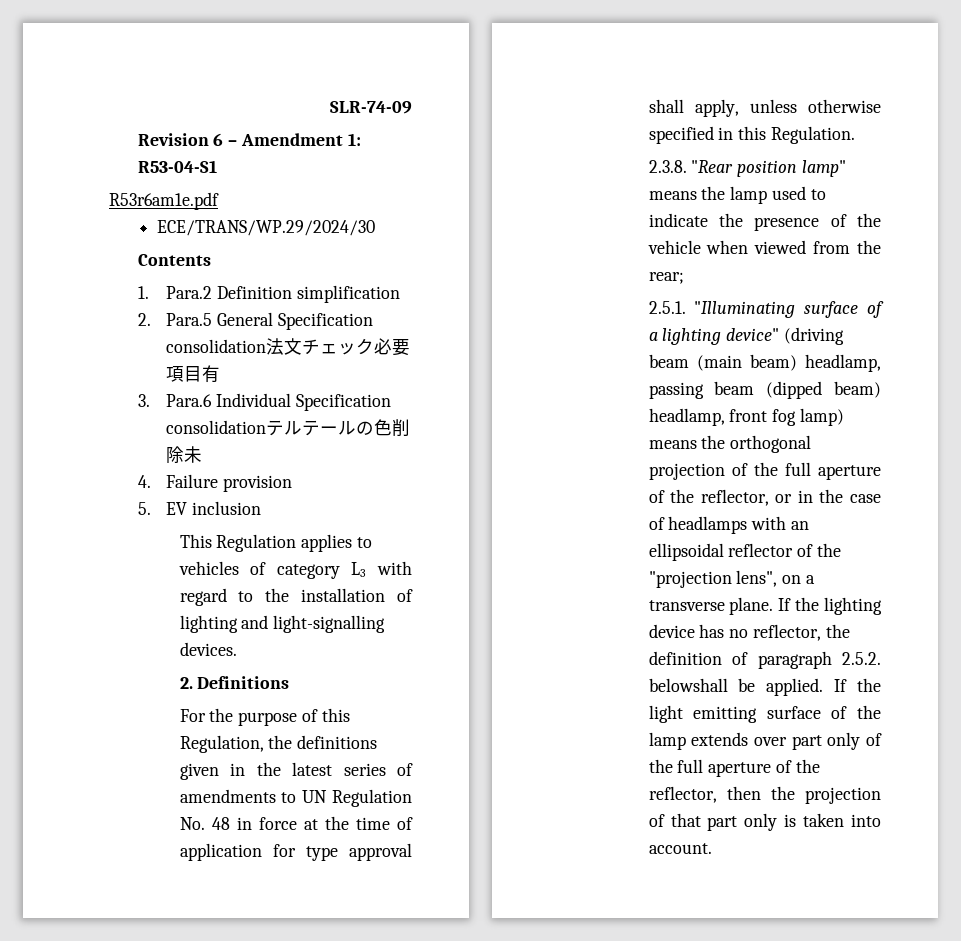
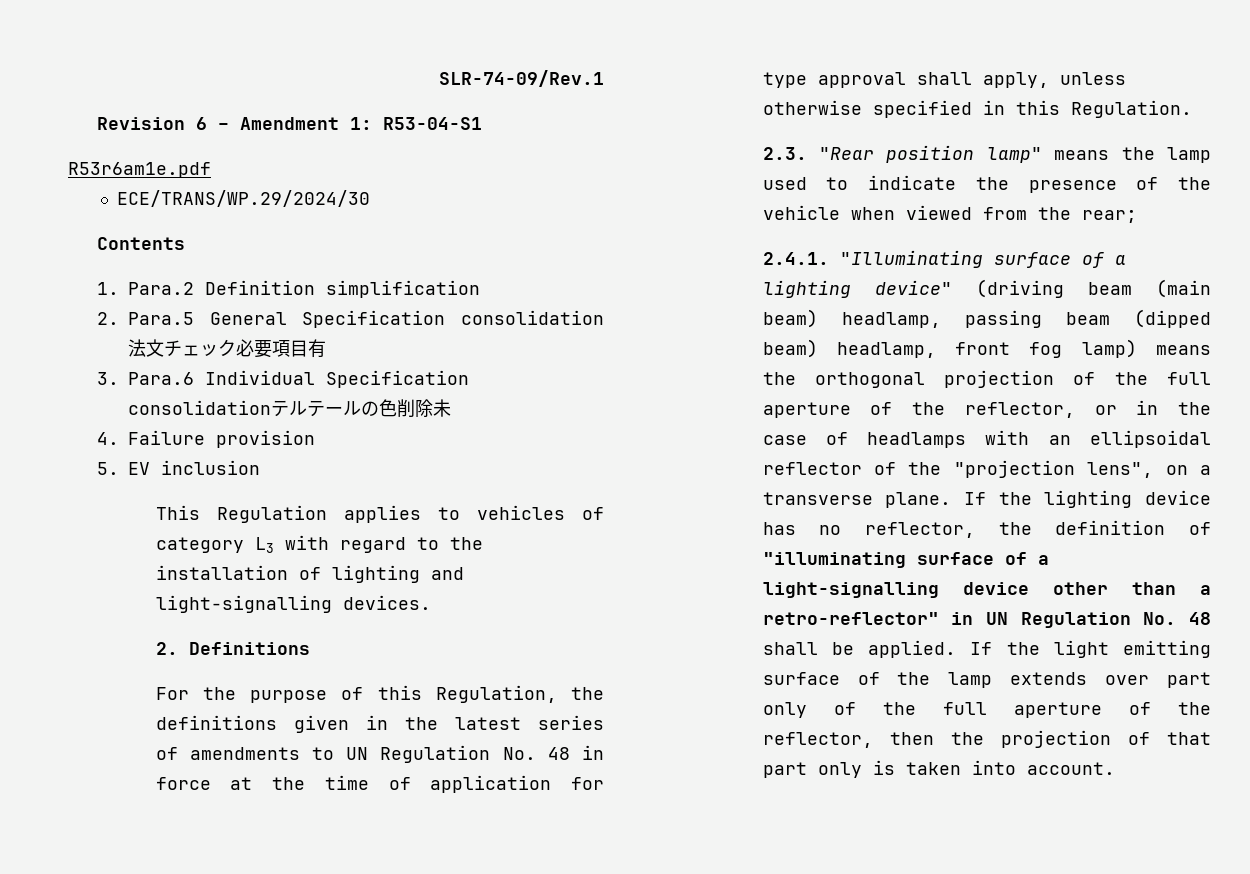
- SLR-74-09
+ SLR-74-09/Rev.1
- 2.3.8. "Rear position lamp" means the lamp used to indicate the presence of the vehicle when viewed from the rear;
+ 2.3. "Rear position lamp" means the lamp used to indicate the presence of the vehicle when viewed from the rear;
- 2.5.1. "Illuminating surface of a lighting device" (driving beam (main beam) headlamp, passing beam (dipped beam) headlamp, front fog lamp) means the orthogonal projection of the full aperture of the reflector, or in the case of headlamps with an ellipsoidal reflector of the "projection lens", on a transverse plane.
+ 2.4.1. "Illuminating surface of a lighting device" (driving beam (main beam) headlamp, passing beam (dipped beam) headlamp, front fog lamp) means the orthogonal projection of the full aperture of the reflector, or in the case of headlamps with an ellipsoidal reflector of the "projection lens", on a transverse plane.
- If the lighting device has no reflector, the definition of paragraph 2.5.2. belowshall be applied.
+ If the lighting device has no reflector, the definition of "illuminating surface of a light-signalling device other than a retro-reflector" in UN Regulation No. 48 shall be applied.

